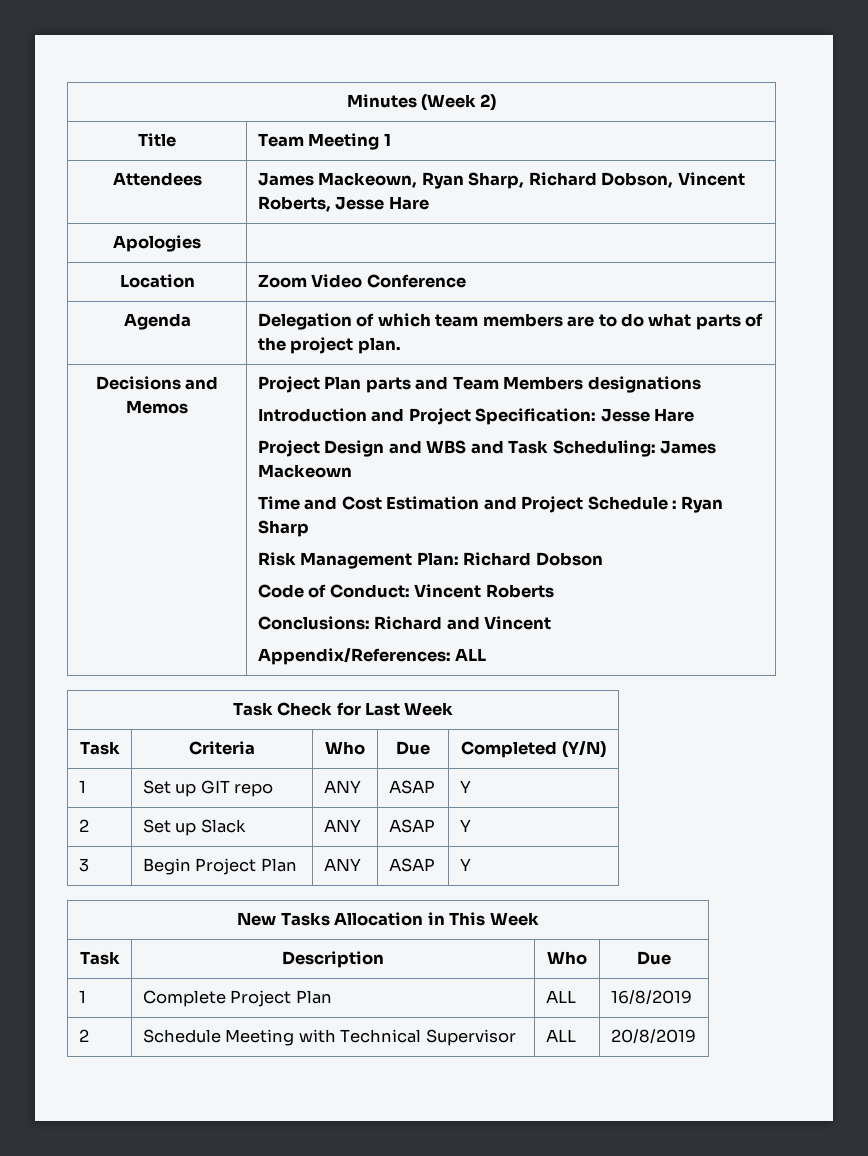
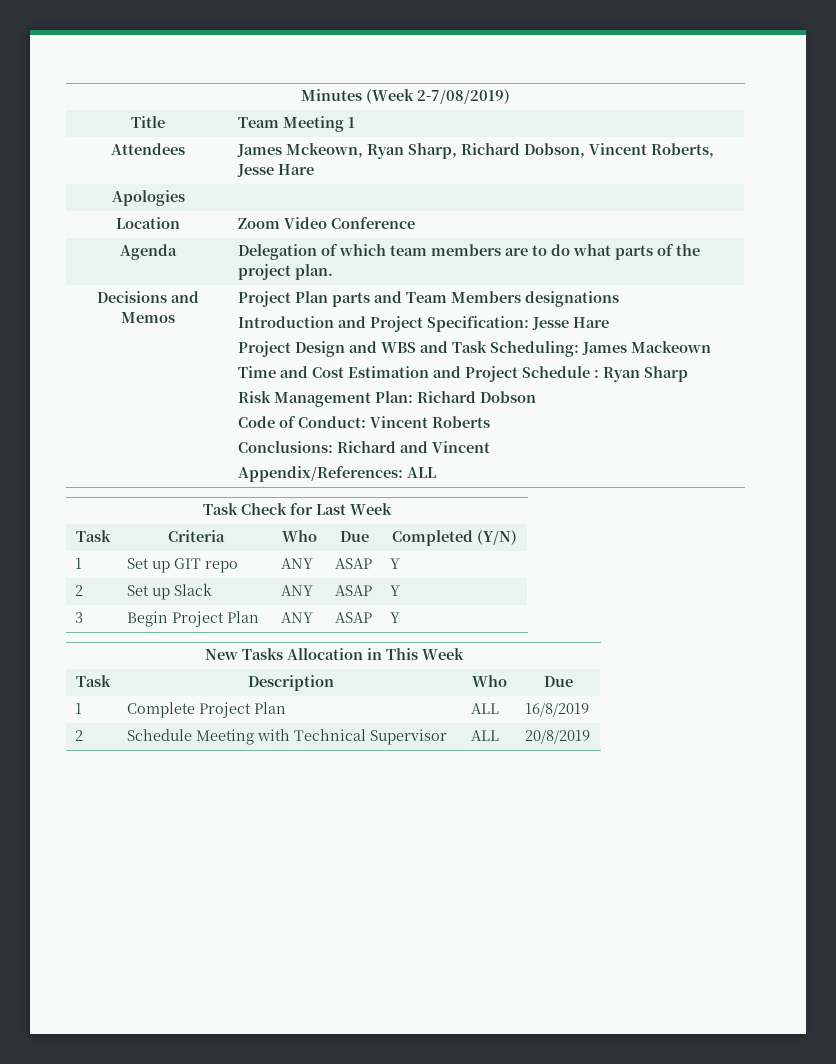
- Minutes (Week 2)
+ Minutes (Week 2-7/08/2019)
- Attendees | James Mackeown, Ryan Sharp, Richard Dobson, Vincent Roberts, Jesse Hare
+ Attendees | James Mckeown, Ryan Sharp, Richard Dobson, Vincent Roberts, Jesse Hare

